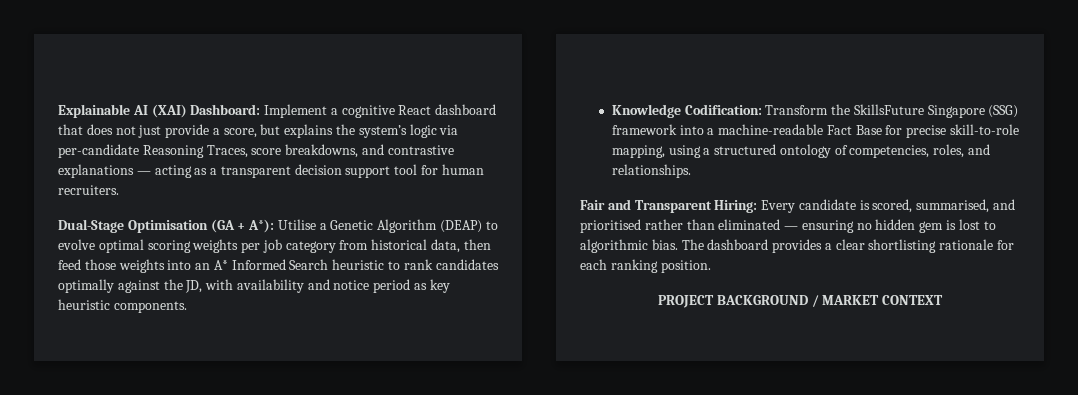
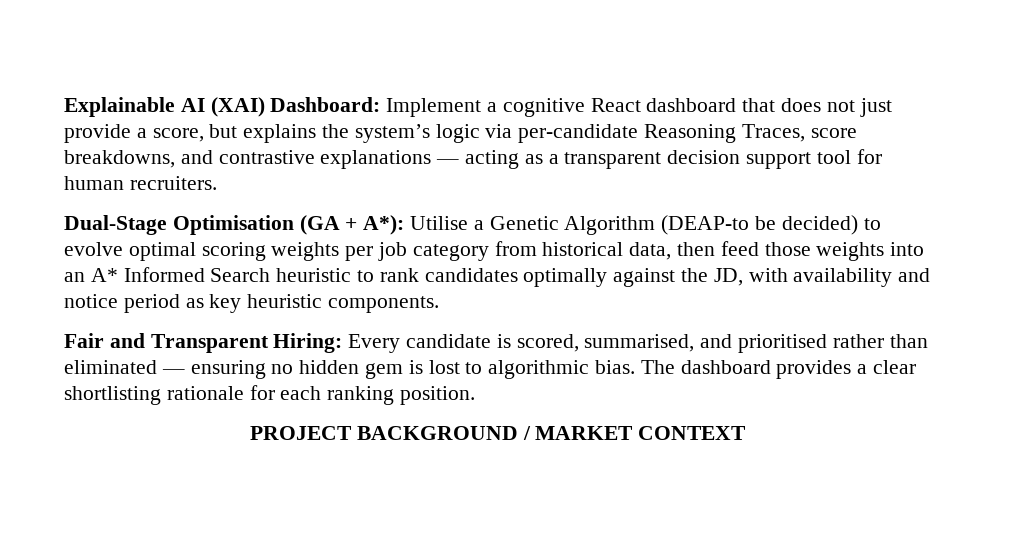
- Dual-Stage Optimisation (GA + A*): Utilise a Genetic Algorithm (DEAP) to evolve optimal scoring weights per job category from historical data, then feed those weights into an A* Informed Search heuristic to rank candidates optimally against the JD, with availability and notice period as key heuristic components.
+ Dual-Stage Optimisation (GA + A*): Utilise a Genetic Algorithm (DEAP-to be decided) to evolve optimal scoring weights per job category from historical data, then feed those weights into an A* Informed Search heuristic to rank candidates optimally against the JD, with availability and notice period as key heuristic components.
- Knowledge Codification: Transform the SkillsFuture Singapore (SSG) framework into a machine-readable Fact Base for precise skill-to-role mapping, using a structured ontology of competencies, roles, and relationships.

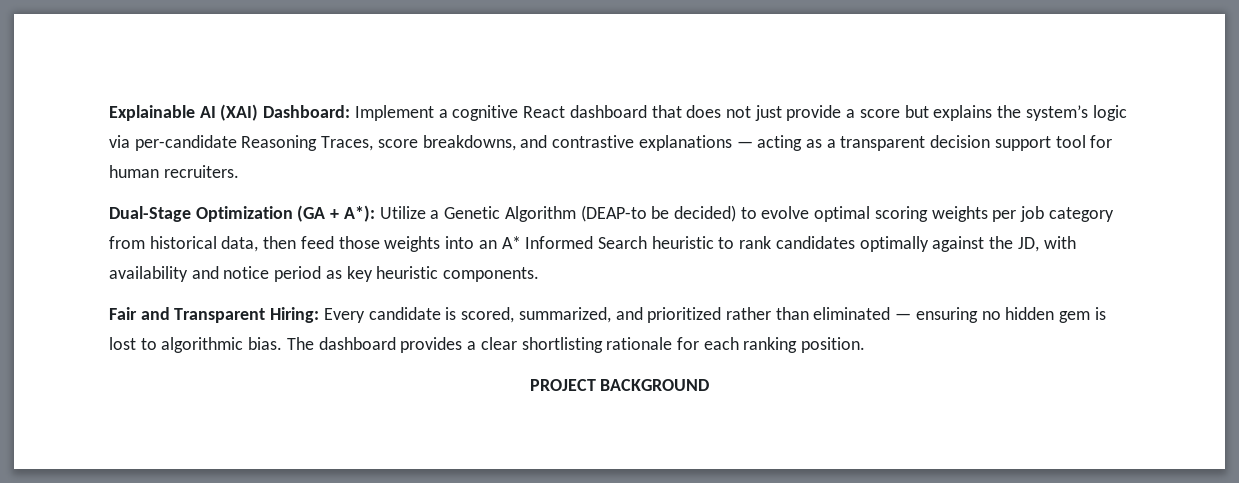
- Explainable AI (XAI) Dashboard: Implement a cognitive React dashboard that does not just provide a score, but explains the system’s logic via per-candidate Reasoning Traces, score breakdowns, and contrastive explanations — acting as a transparent decision support tool for human recruiters.
+ Explainable AI (XAI) Dashboard: Implement a cognitive React dashboard that does not just provide a score but explains the system’s logic via per-candidate Reasoning Traces, score breakdowns, and contrastive explanations — acting as a transparent decision support tool for human recruiters.
- Dual-Stage Optimisation (GA + A*): Utilise a Genetic Algorithm (DEAP-to be decided) to evolve optimal scoring weights per job category from historical data, then feed those weights into an A* Informed Search heuristic to rank candidates optimally against the JD, with availability and notice period as key heuristic components.
+ Dual-Stage Optimization (GA + A*): Utilize a Genetic Algorithm (DEAP-to be decided) to evolve optimal scoring weights per job category from historical data, then feed those weights into an A* Informed Search heuristic to rank candidates optimally against the JD, with availability and notice period as key heuristic components.
- Fair and Transparent Hiring: Every candidate is scored, summarised, and prioritised rather than eliminated — ensuring no hidden gem is lost to algorithmic bias.
+ Fair and Transparent Hiring: Every candidate is scored, summarized, and prioritized rather than eliminated — ensuring no hidden gem is lost to algorithmic bias.
- PROJECT BACKGROUND / MARKET CONTEXT
+ PROJECT BACKGROUND

